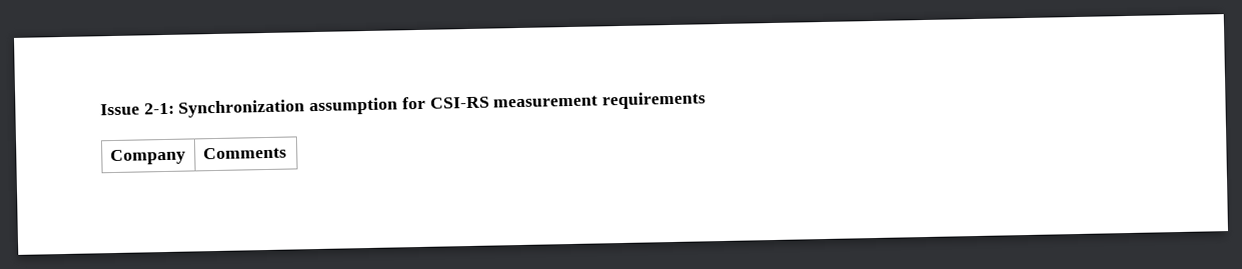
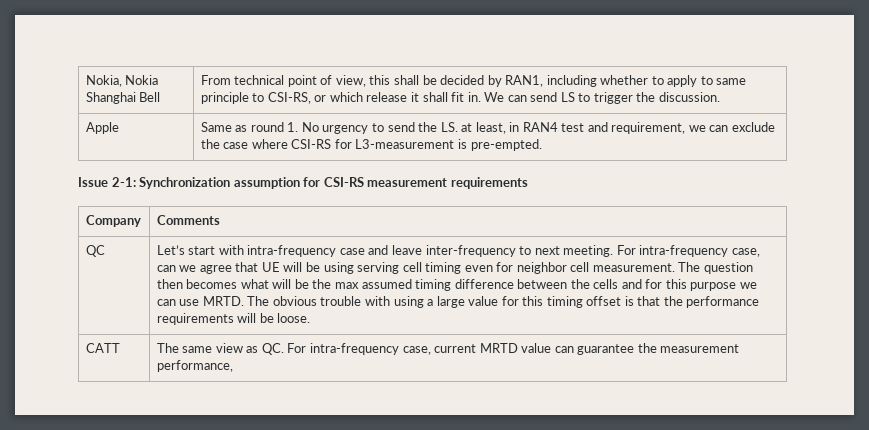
+ Nokia, Nokia Shanghai Bell | From technical point of view, this shall be decided by RAN1, including whether to apply to same principle to CSI-RS, or which release it shall fit in. We can send LS to trigger the discussion.
+ Apple | Same as round 1. No urgency to send the LS. at least, in RAN4 test and requirement, we can exclude the case where CSI-RS for L3-measurement is pre-empted.
+ QC | Let’s start with intra-frequency case and leave inter-frequency to next meeting. For intra-frequency case, can we agree that UE will be using serving cell timing even for neighbor cell measurement. The question then becomes what will be the max assumed timing difference between the cells and for this purpose we can use MRTD. The obvious trouble with using a large value for this timing offset is that the performance requirements will be loose.
+ CATT | The same view as QC. For intra-frequency case, current MRTD value can guarantee the measurement performance,

